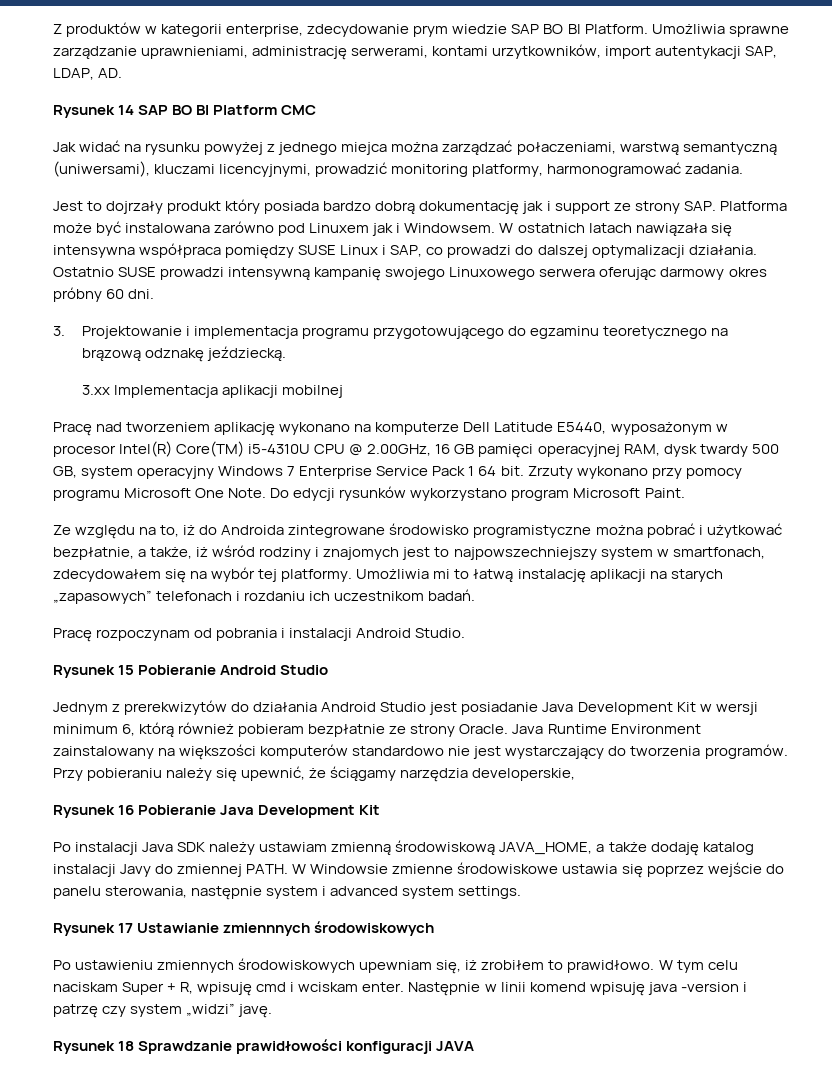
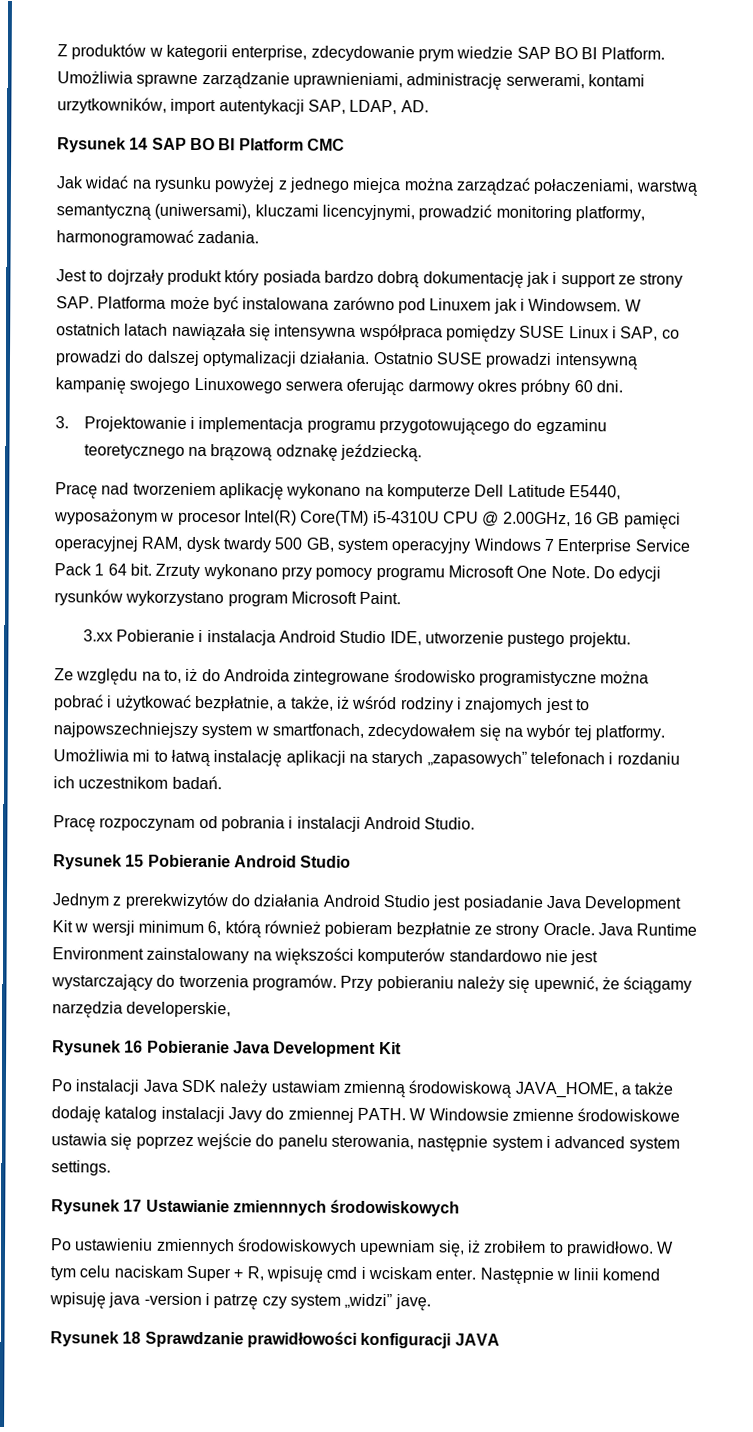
- 3.xx Implementacja aplikacji mobilnej
+ 3.xx Pobieranie i instalacja Android Studio IDE, utworzenie pustego projektu.

